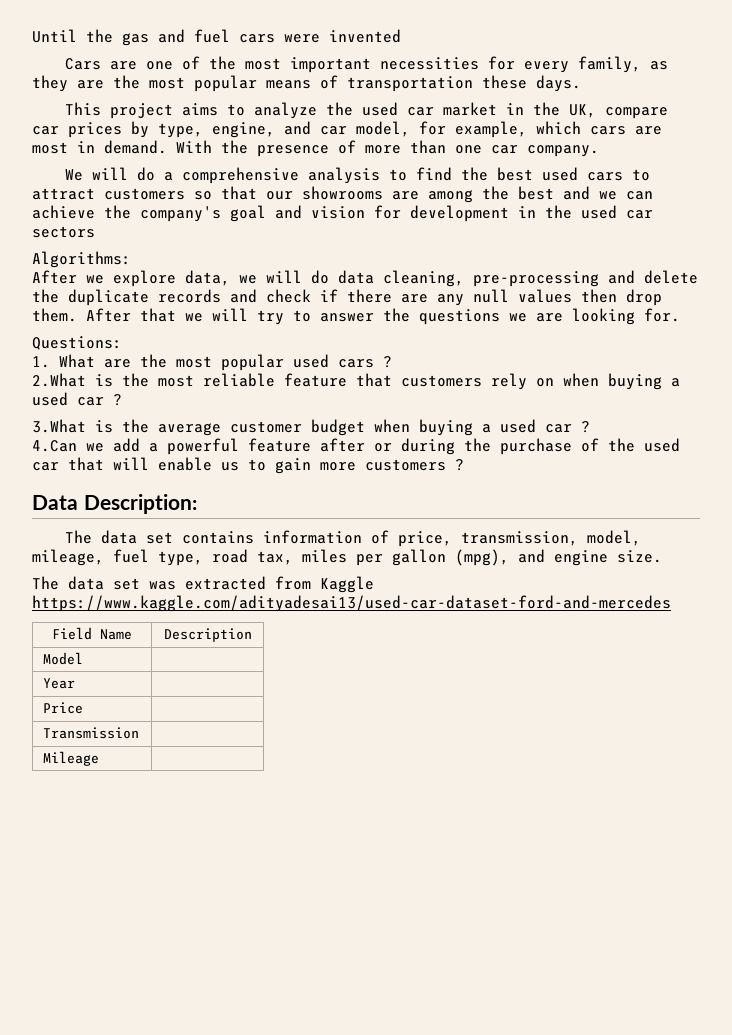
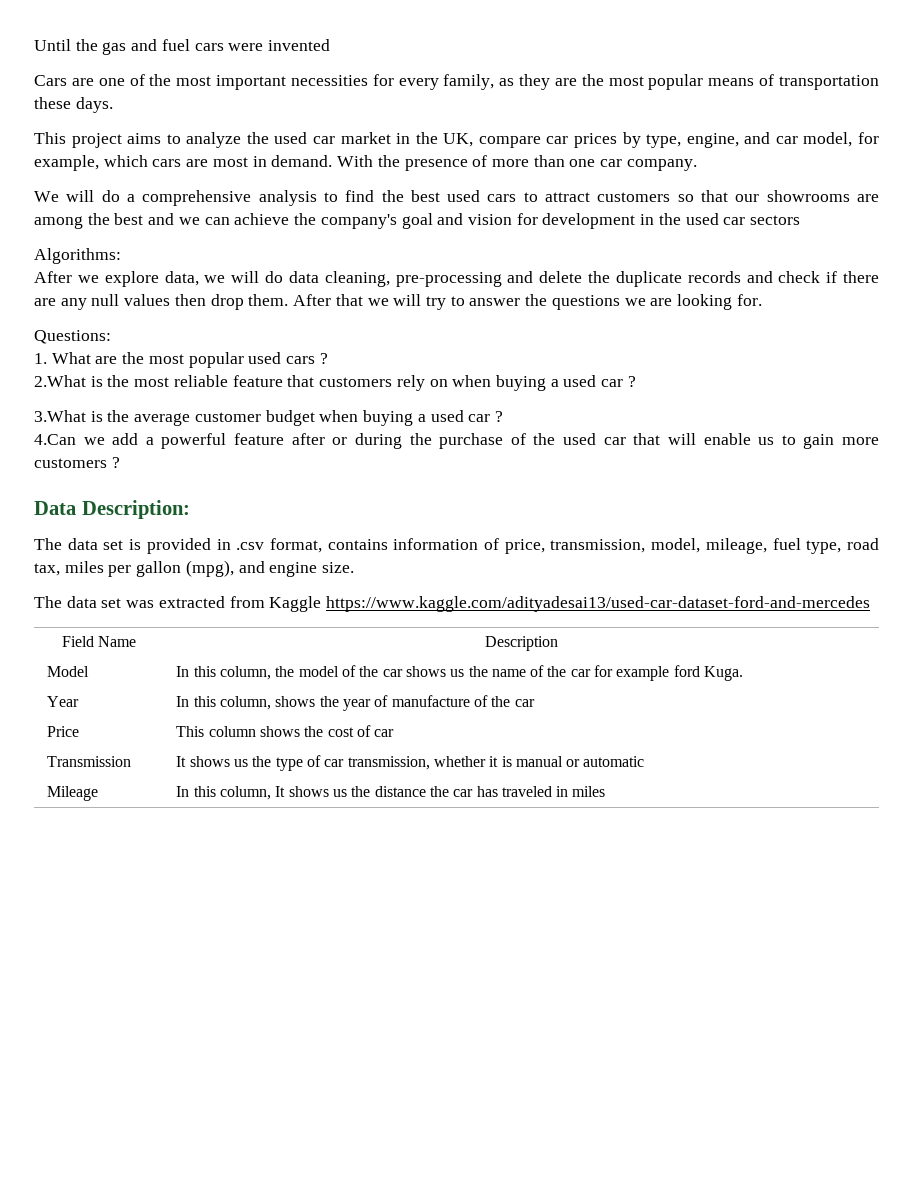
- The data set contains information of price, transmission, model, mileage, fuel type, road tax, miles per gallon (mpg), and engine size.
+ The data set is provided in .csv format, contains information of price, transmission, model, mileage, fuel type, road tax, miles per gallon (mpg), and engine size.
- Model |
- Year |
- Price |
- Transmission |
- Mileage |
+ Model | In this column, the model of the car shows us the name of the car for example ford Kuga.
+ Year | In this column, shows the year of manufacture of the car
+ Price | This column shows the cost of car
+ Transmission | It shows us the type of car transmission, whether it is manual or automatic
+ Mileage | In this column, It shows us the distance the car has traveled in miles

